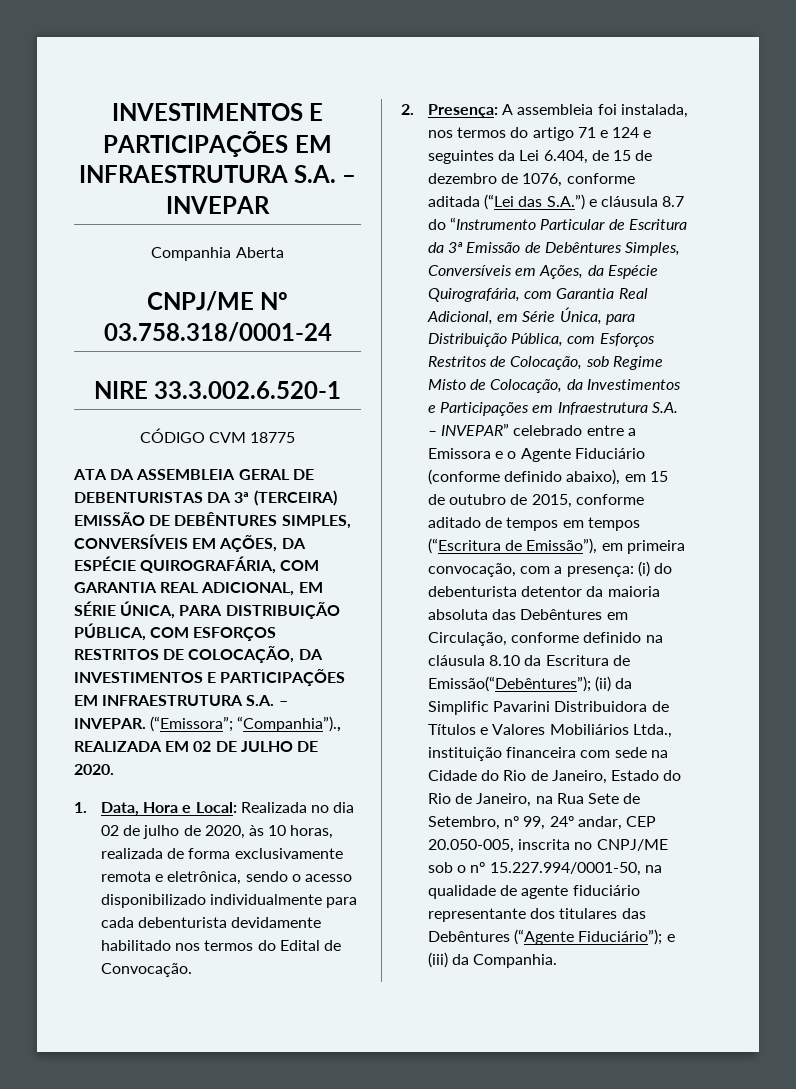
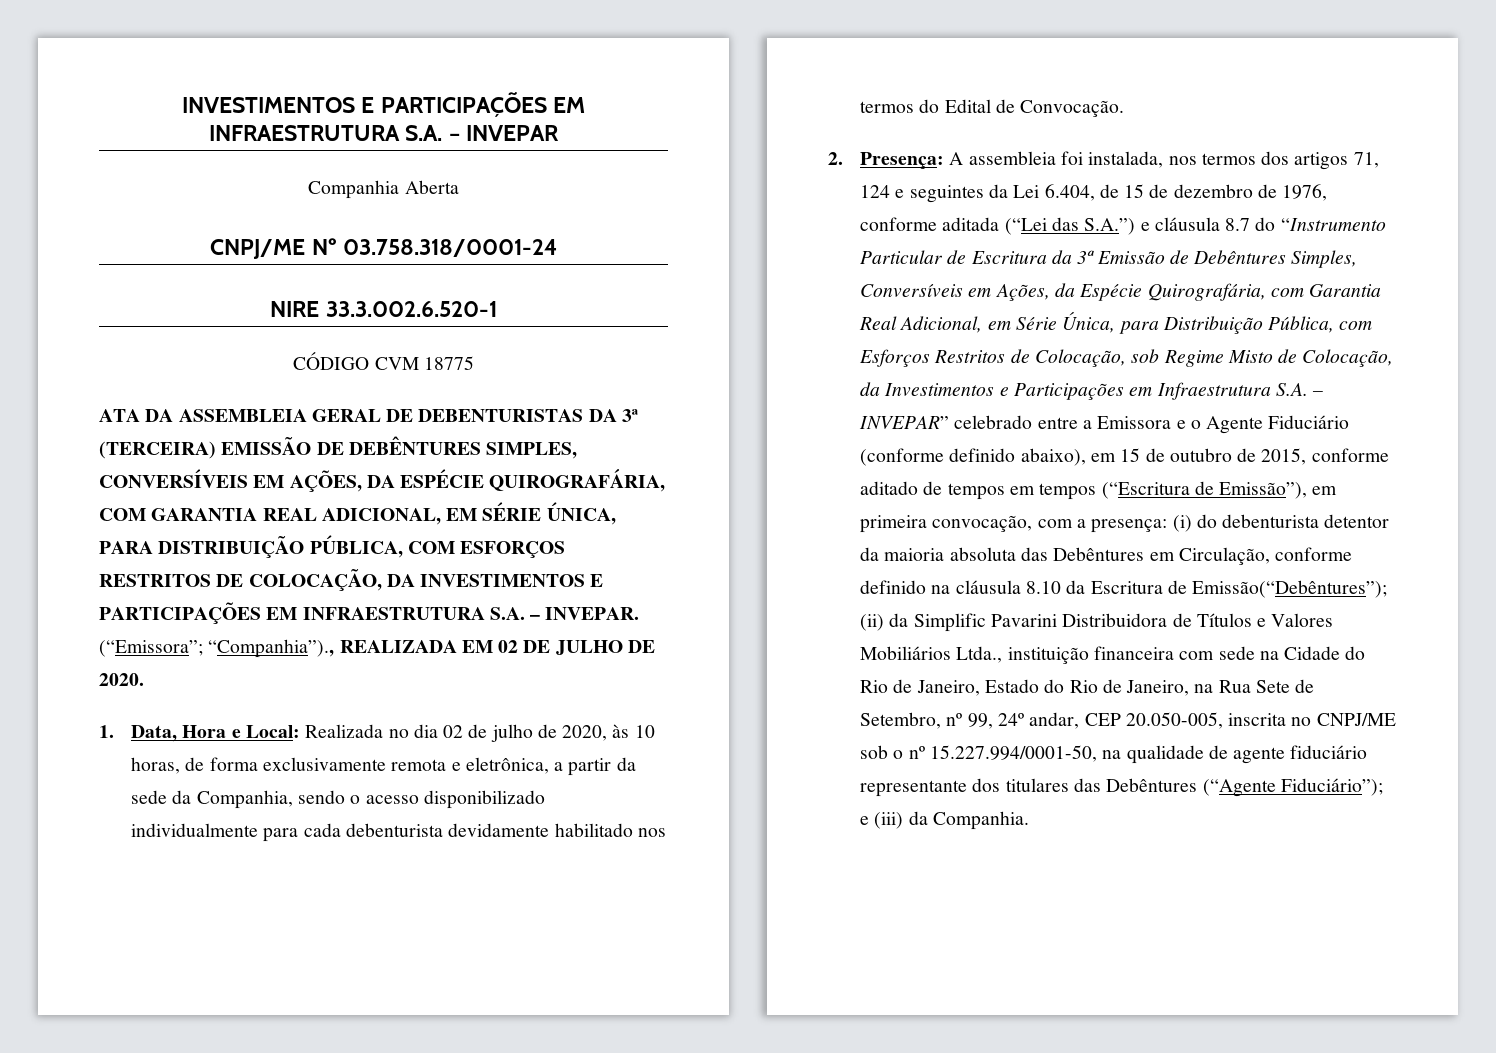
- 1. Data, Hora e Local: Realizada no dia 02 de julho de 2020, às 10 horas, realizada de forma exclusivamente remota e eletrônica, sendo o acesso disponibilizado individualmente para cada debenturista devidamente habilitado nos termos do Edital de Convocação.
+ 1. Data, Hora e Local: Realizada no dia 02 de julho de 2020, às 10 horas, de forma exclusivamente remota e eletrônica, a partir da sede da Companhia, sendo o acesso disponibilizado individualmente para cada debenturista devidamente habilitado nos termos do Edital de Convocação.
- A assembleia foi instalada, nos termos do artigo 71 e 124 e seguintes da Lei 6.404, de 15 de dezembro de 1076, conforme aditada (“Lei das S.A.”) e cláusula 8.7 do “Instrumento Particular de Escritura da 3ª Emissão de Debêntures Simples, Conversíveis em Ações, da Espécie Quirografária, com Garantia Real Adicional, em Série Única, para Distribuição Pública, com Esforços Restritos de Colocação, sob Regime Misto de Colocação, da Investimentos e Participações em Infraestrutura S.A. – INVEPAR” celebrado entre a Emissora e o Agente Fiduciário (conforme definido abaixo), em 15 de outubro de 2015, conforme aditado de tempos em tempos (“Escritura de Emissão”), em primeira convocação, com a presença:
+ A assembleia foi instalada, nos termos dos artigos 71, 124 e seguintes da Lei 6.404, de 15 de dezembro de 1976, conforme aditada (“Lei das S.A.”) e cláusula 8.7 do “Instrumento Particular de Escritura da 3ª Emissão de Debêntures Simples, Conversíveis em Ações, da Espécie Quirografária, com Garantia Real Adicional, em Série Única, para Distribuição Pública, com Esforços Restritos de Colocação, sob Regime Misto de Colocação, da Investimentos e Participações em Infraestrutura S.A. – INVEPAR” celebrado entre a Emissora e o Agente Fiduciário (conforme definido abaixo), em 15 de outubro de 2015, conforme aditado de tempos em tempos (“Escritura de Emissão”), em primeira convocação, com a presença:

